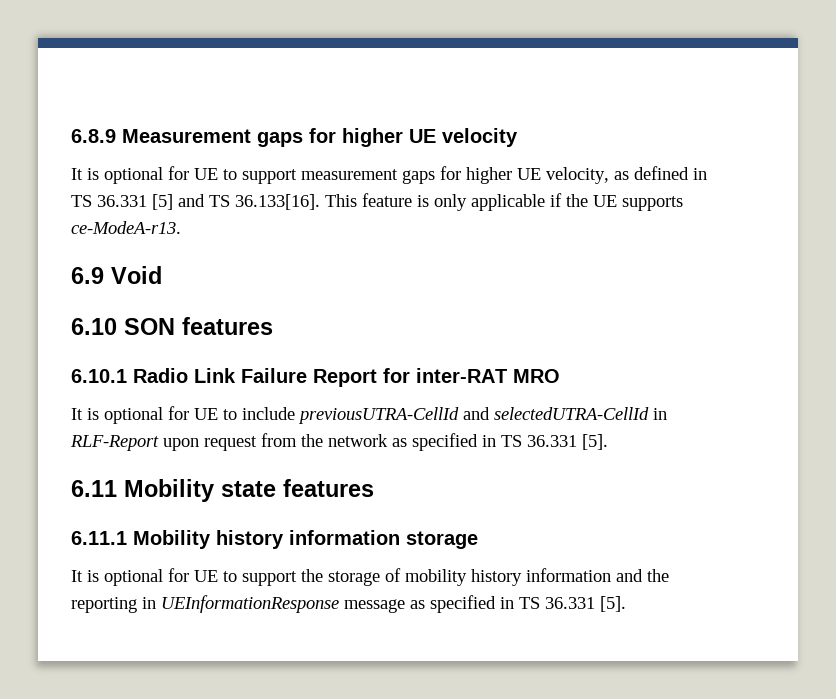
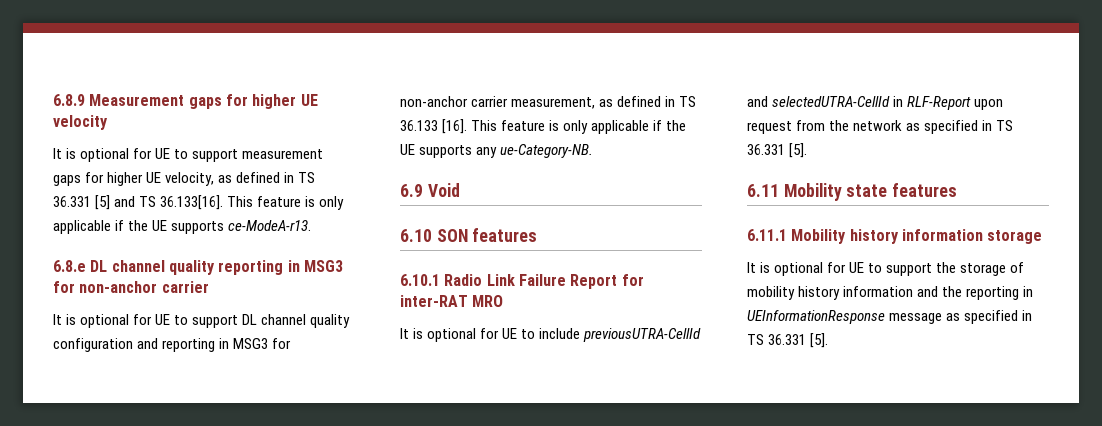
+ 6.8.e DL channel quality reporting in MSG3 for non-anchor carrier
+ It is optional for UE to support DL channel quality configuration and reporting in MSG3 for non-anchor carrier measurement, as defined in TS 36.133 [16]. This feature is only applicable if the UE supports any ue-Category-NB.

